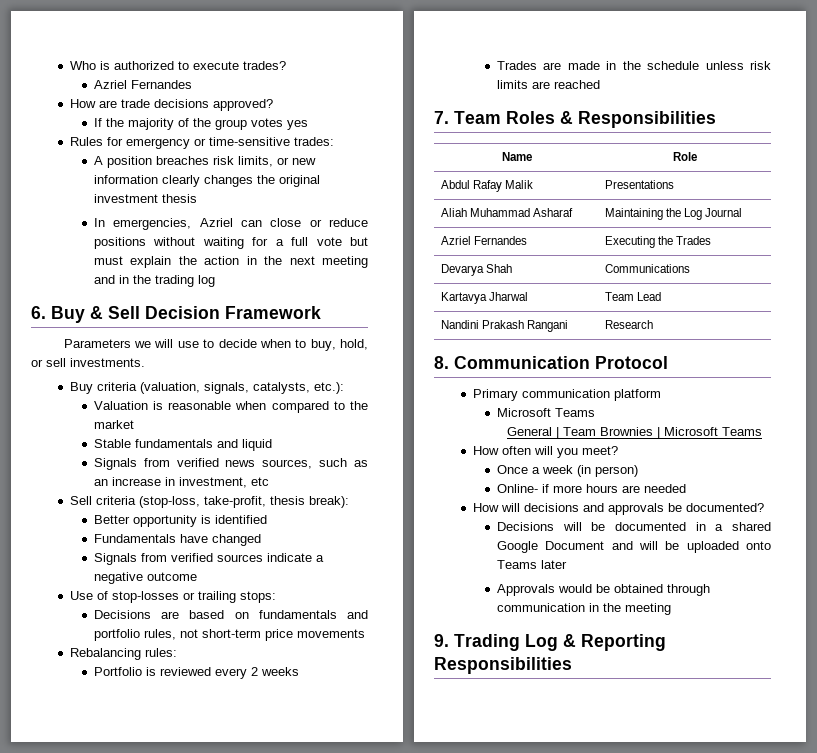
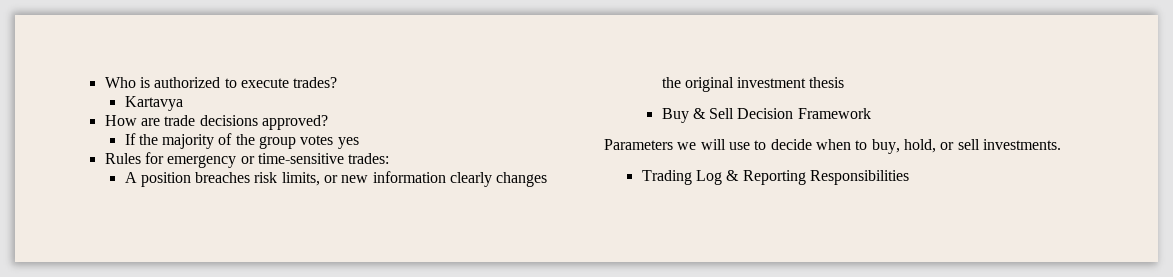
  Who is authorized to execute trades?
- Azriel Fernandes
+ Kartavya
- In emergencies, Azriel can close or reduce positions without waiting for a full vote but must explain the action in the next meeting and in the trading log
- 6. Buy & Sell Decision Framework
+ Buy & Sell Decision Framework
- Buy criteria (valuation, signals, catalysts, etc.):
- Valuation is reasonable when compared to the market
- Stable fundamentals and liquid
- Signals from verified news sources, such as an increase in investment, etc
- Sell criteria (stop-loss, take-profit, thesis break):
- Better opportunity is identified
- Fundamentals have changed
- Signals from verified sources indicate a negative outcome
- Use of stop-losses or trailing stops:
- Decisions are based on fundamentals and portfolio rules, not short-term price movements
- Rebalancing rules:
- Portfolio is reviewed every 2 weeks
- Trades are made in the schedule unless risk limits are reached
- 7. Team Roles & Responsibilities
- Name | Role
- Abdul Rafay Malik | Presentations
- Aliah Muhammad Asharaf | Maintaining the Log Journal
- Azriel Fernandes | Executing the Trades
- Devarya Shah | Communications
- Kartavya Jharwal | Team Lead
- Nandini Prakash Rangani | Research
- 8. Communication Protocol
- Primary communication platform
- Microsoft Teams
- General | Team Brownies | Microsoft Teams
- How often will you meet?
- Once a week (in person)
- Online- if more hours are needed
- How will decisions and approvals be documented?
- Decisions will be documented in a shared Google Document and will be uploaded onto Teams later
- Approvals would be obtained through communication in the meeting
- 9. Trading Log & Reporting Responsibilities
+ Trading Log & Reporting Responsibilities

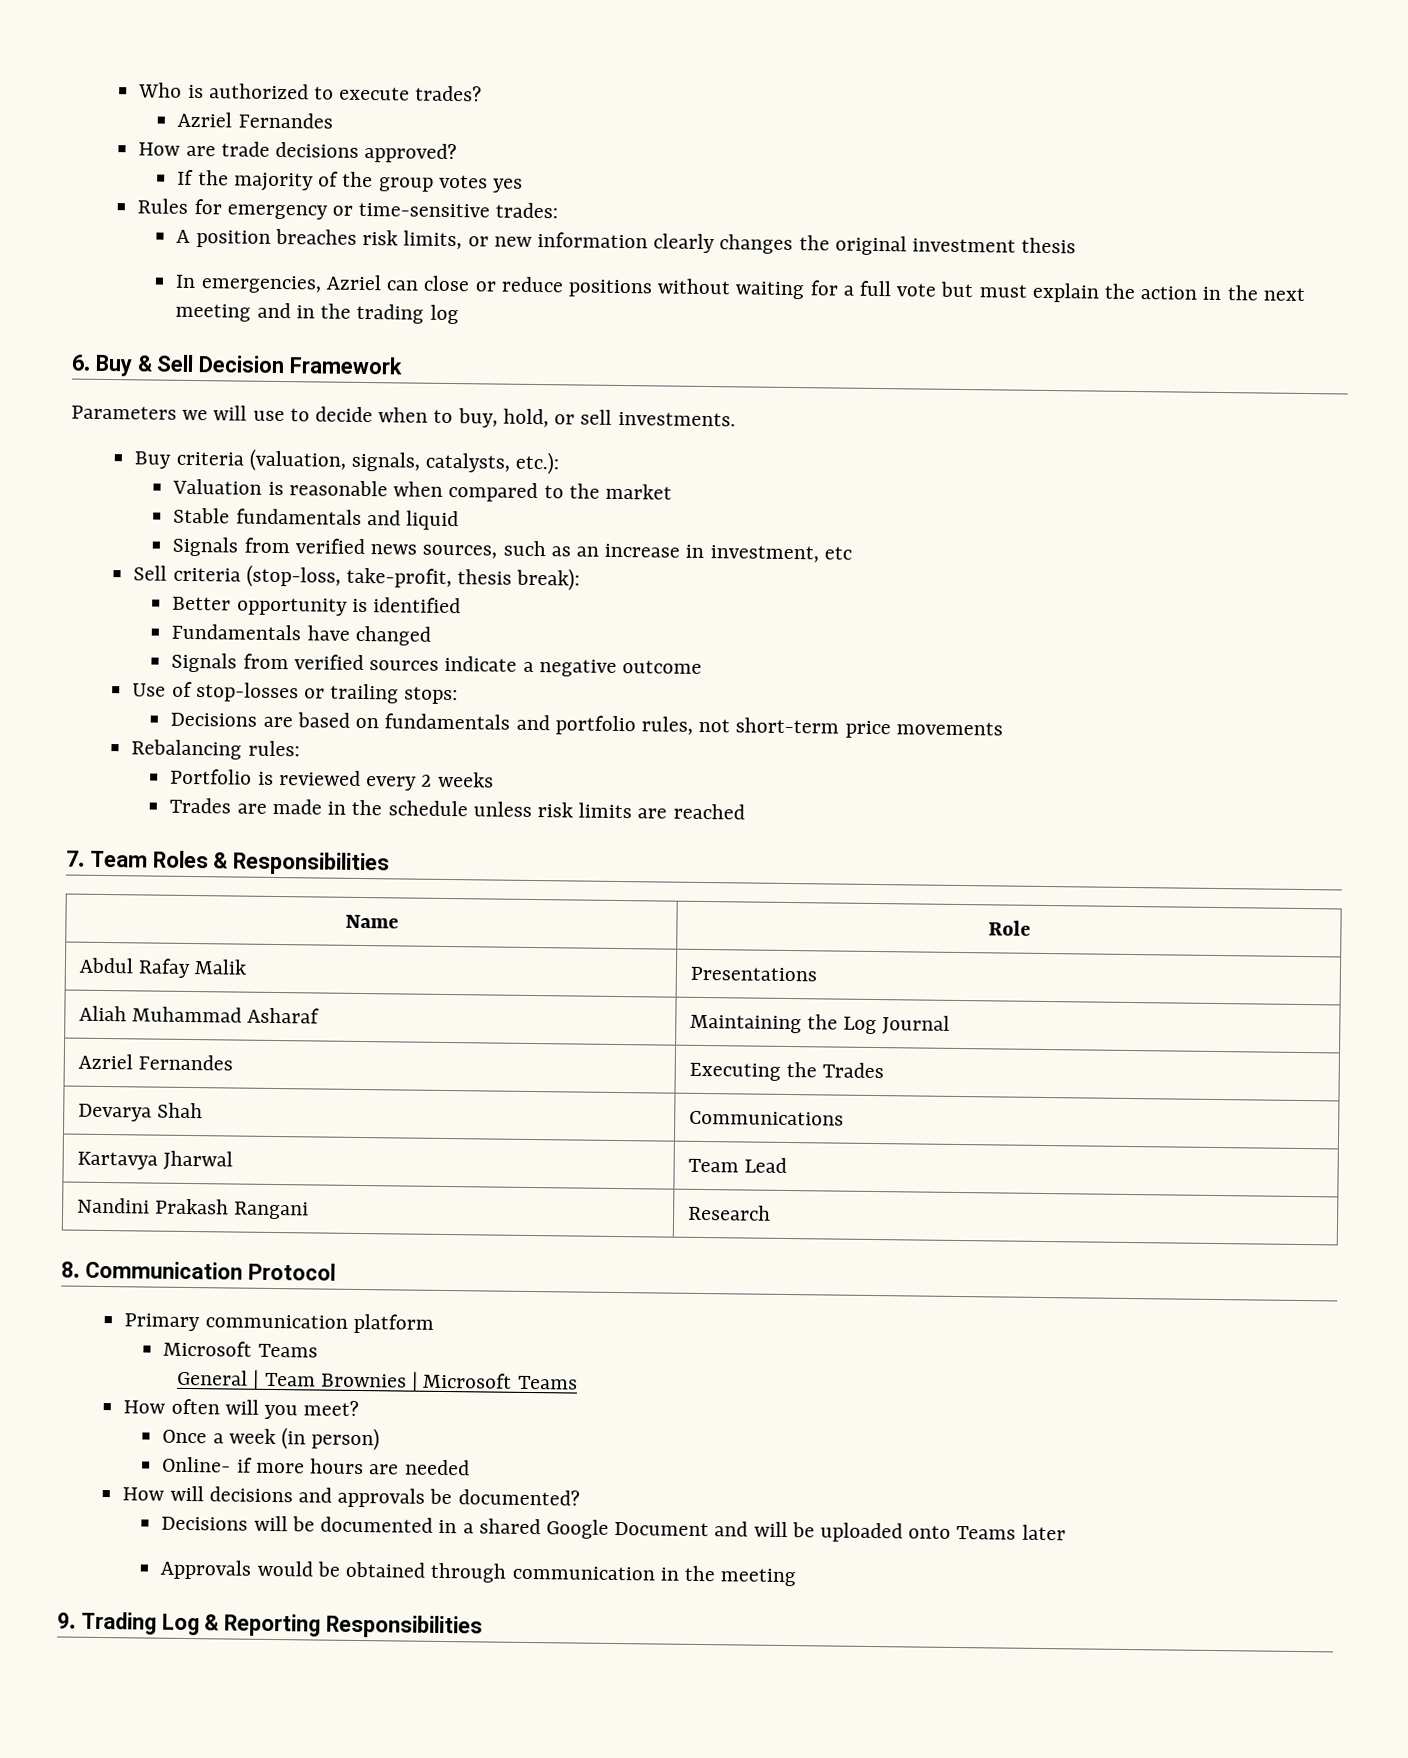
  Who is authorized to execute trades?
- Kartavya
+ Azriel Fernandes
- Buy & Sell Decision Framework
+ In emergencies, Azriel can close or reduce positions without waiting for a full vote but must explain the action in the next meeting and in the trading log
+ 6. Buy & Sell Decision Framework
- Trading Log & Reporting Responsibilities
+ Buy criteria (valuation, signals, catalysts, etc.):
+ Valuation is reasonable when compared to the market
+ Stable fundamentals and liquid
+ Signals from verified news sources, such as an increase in investment, etc
+ Sell criteria (stop-loss, take-profit, thesis break):
+ Better opportunity is identified
+ Fundamentals have changed
+ Signals from verified sources indicate a negative outcome
+ Use of stop-losses or trailing stops:
+ Decisions are based on fundamentals and portfolio rules, not short-term price movements
+ Rebalancing rules:
+ Portfolio is reviewed every 2 weeks
+ Trades are made in the schedule unless risk limits are reached
+ 7. Team Roles & Responsibilities
+ Name | Role
+ Abdul Rafay Malik | Presentations
+ Aliah Muhammad Asharaf | Maintaining the Log Journal
+ Azriel Fernandes | Executing the Trades
+ Devarya Shah | Communications
+ Kartavya Jharwal | Team Lead
+ Nandini Prakash Rangani | Research
+ 8. Communication Protocol
+ Primary communication platform
+ Microsoft Teams
+ General | Team Brownies | Microsoft Teams
+ How often will you meet?
+ Once a week (in person)
+ Online- if more hours are needed
+ How will decisions and approvals be documented?
+ Decisions will be documented in a shared Google Document and will be uploaded onto Teams later
+ Approvals would be obtained through communication in the meeting
+ 9. Trading Log & Reporting Responsibilities

